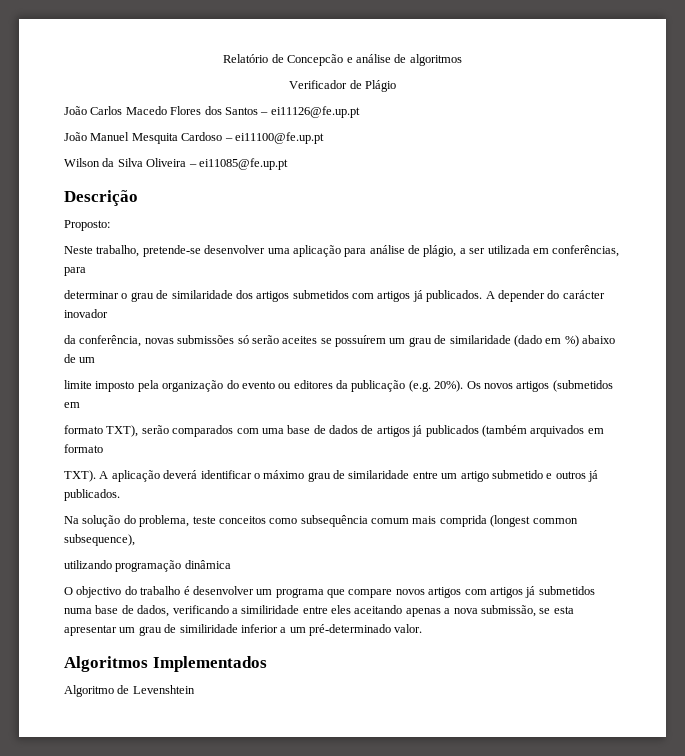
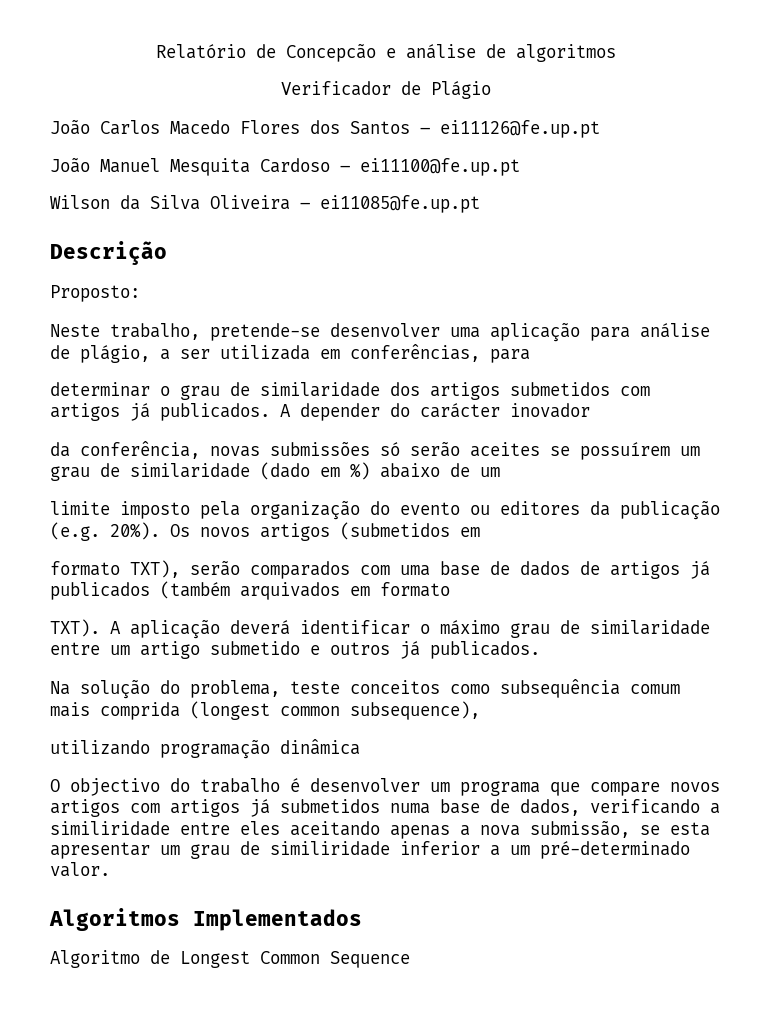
- Algoritmo de Levenshtein
+ Algoritmo de Longest Common Sequence

